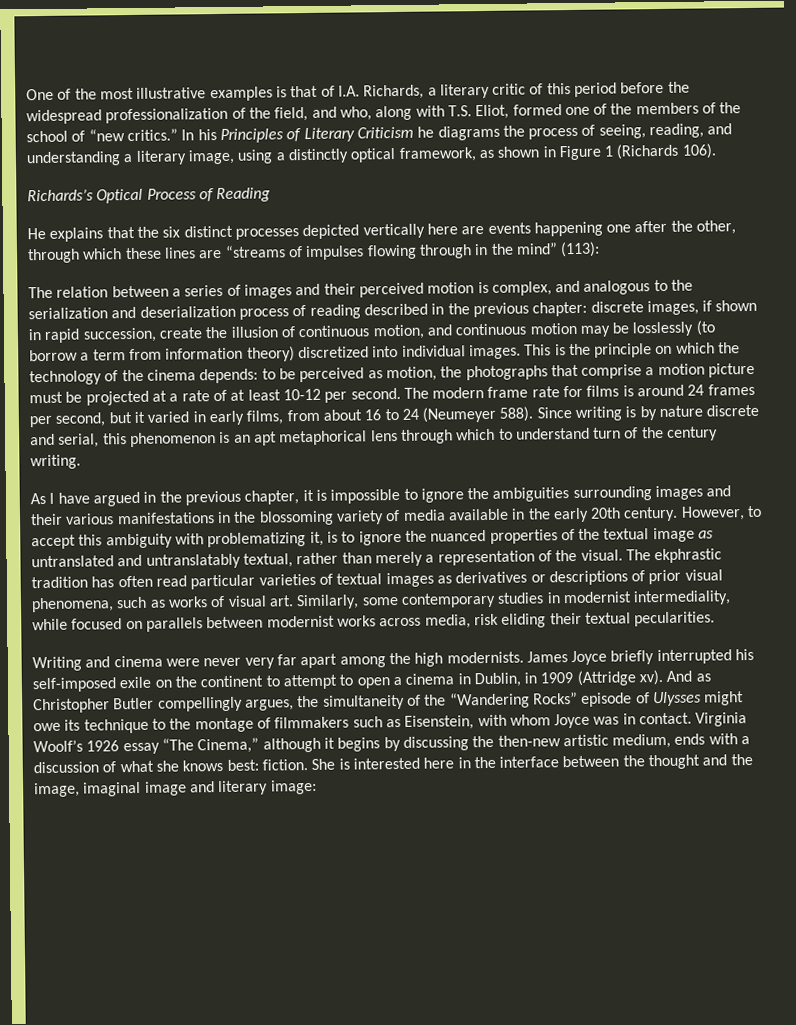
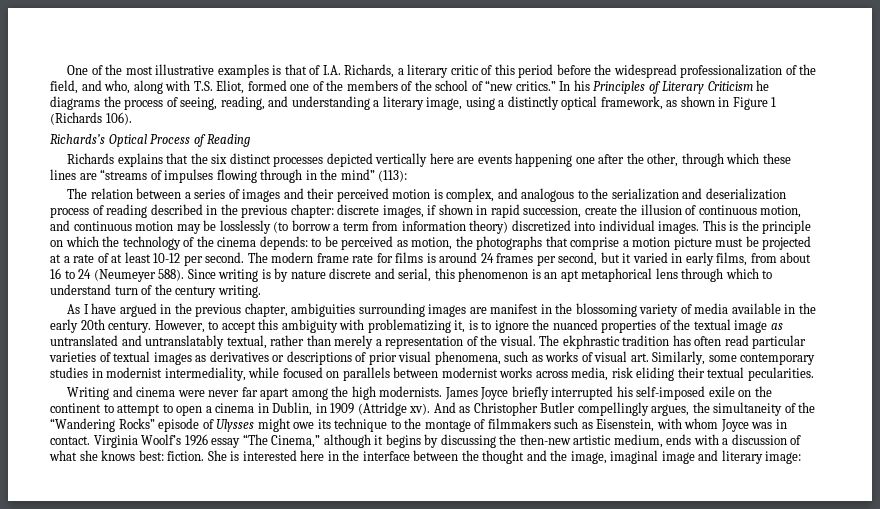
- He explains that the six distinct processes depicted vertically here are events happening one after the other, through which these lines are “streams of impulses flowing through in the mind” (113):
+ Richards explains that the six distinct processes depicted vertically here are events happening one after the other, through which these lines are “streams of impulses flowing through in the mind” (113):
- As I have argued in the previous chapter, it is impossible to ignore the ambiguities surrounding images and their various manifestations in the blossoming variety of media available in the early 20th century.
+ As I have argued in the previous chapter, ambiguities surrounding images are manifest in the blossoming variety of media available in the early 20th century.
- Writing and cinema were never very far apart among the high modernists.
+ Writing and cinema were never far apart among the high modernists.

